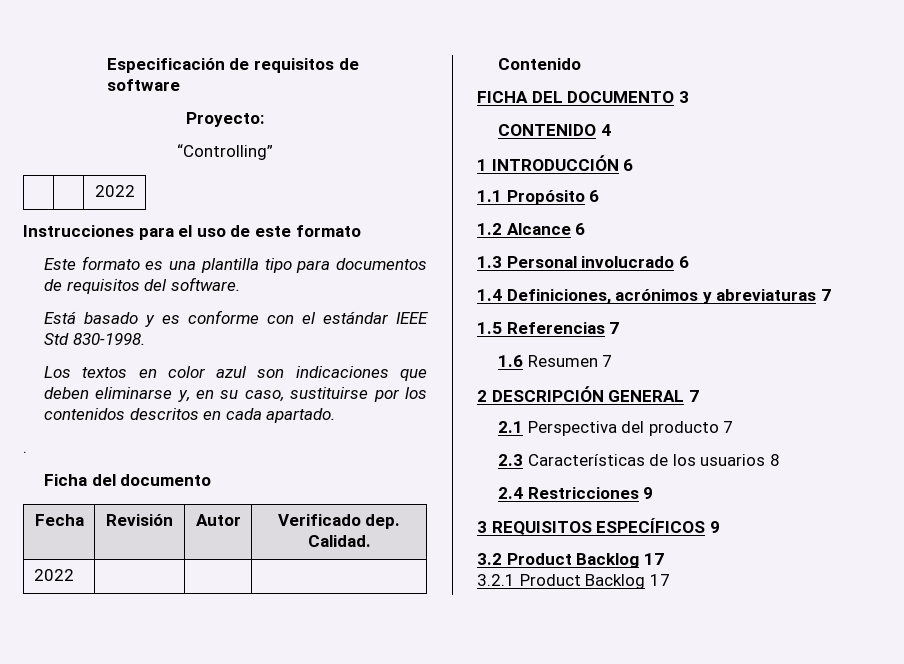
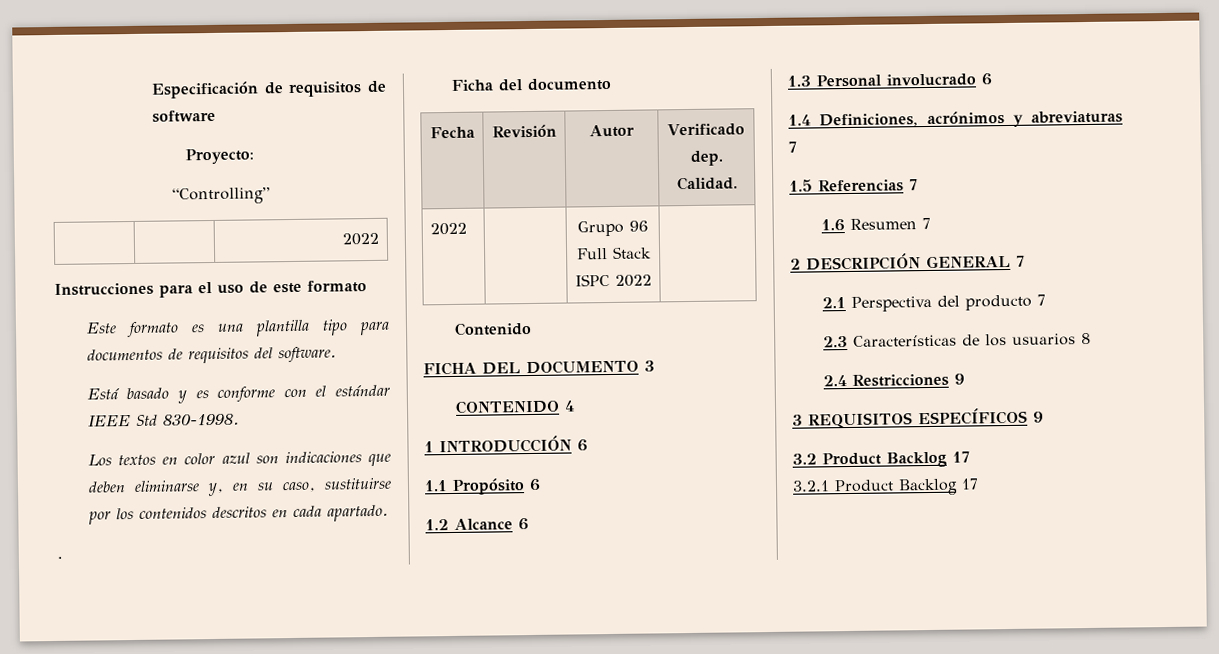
- 2022 | | |
+ 2022 | | Grupo 96 Full Stack ISPC 2022 |

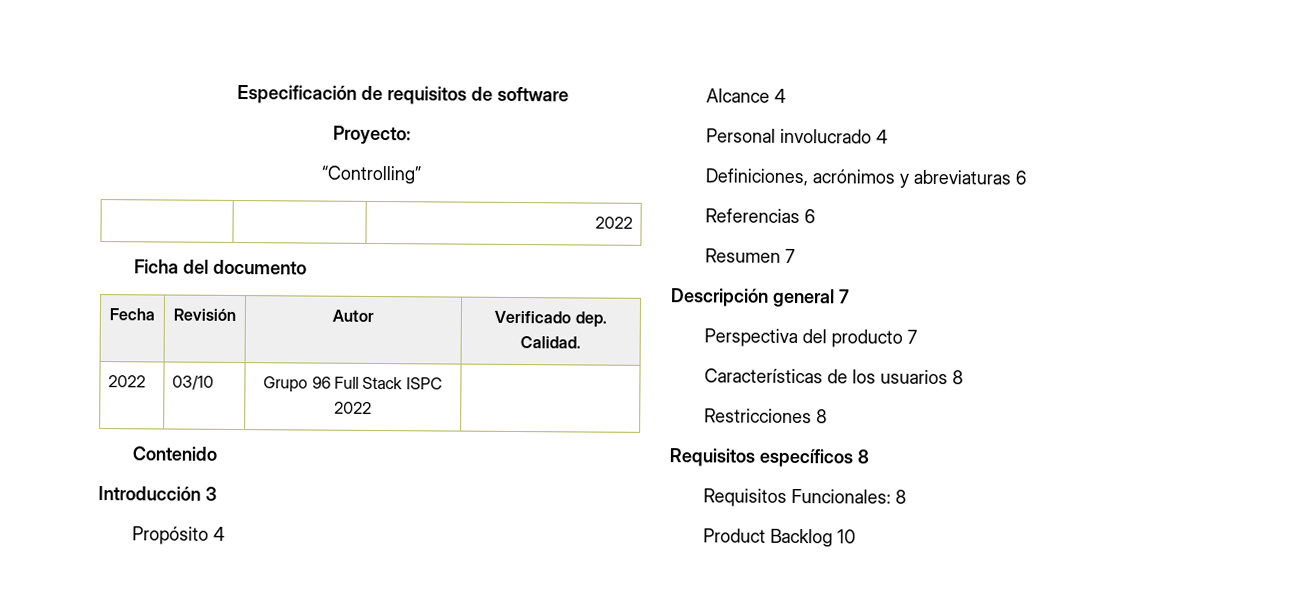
- Instrucciones para el uso de este formato
- Este formato es una plantilla tipo para documentos de requisitos del software.
- Está basado y es conforme con el estándar IEEE Std 830-1998.
- Los textos en color azul son indicaciones que deben eliminarse y, en su caso, sustituirse por los contenidos descritos en cada apartado.
- .
- 2022 | | Grupo 96 Full Stack ISPC 2022 |
+ 2022 | 03/10 | Grupo 96 Full Stack ISPC 2022 |
- FICHA DEL DOCUMENTO 3
+ Introducción 3
- CONTENIDO 4
- 1 INTRODUCCIÓN 6
- 1.1 Propósito 6
- 1.2 Alcance 6
- 1.3 Personal involucrado 6
- 1.4 Definiciones, acrónimos y abreviaturas 7
- 1.5 Referencias 7
- 1.6 Resumen 7
+ Propósito 4
+ Alcance 4
+ Personal involucrado 4
+ Definiciones, acrónimos y abreviaturas 6
+ Referencias 6
+ Resumen 7
- 2 DESCRIPCIÓN GENERAL 7
- 2.1 Perspectiva del producto 7
+ Descripción general 7
+ Perspectiva del producto 7
- 2.3 Características de los usuarios 8
+ Características de los usuarios 8
- 2.4 Restricciones 9
- 3 REQUISITOS ESPECÍFICOS 9
- 3.2 Product Backlog 17
- 3.2.1 Product Backlog 17
+ Restricciones 8
+ Requisitos específicos 8
+ Requisitos Funcionales: 8
+ Product Backlog 10

